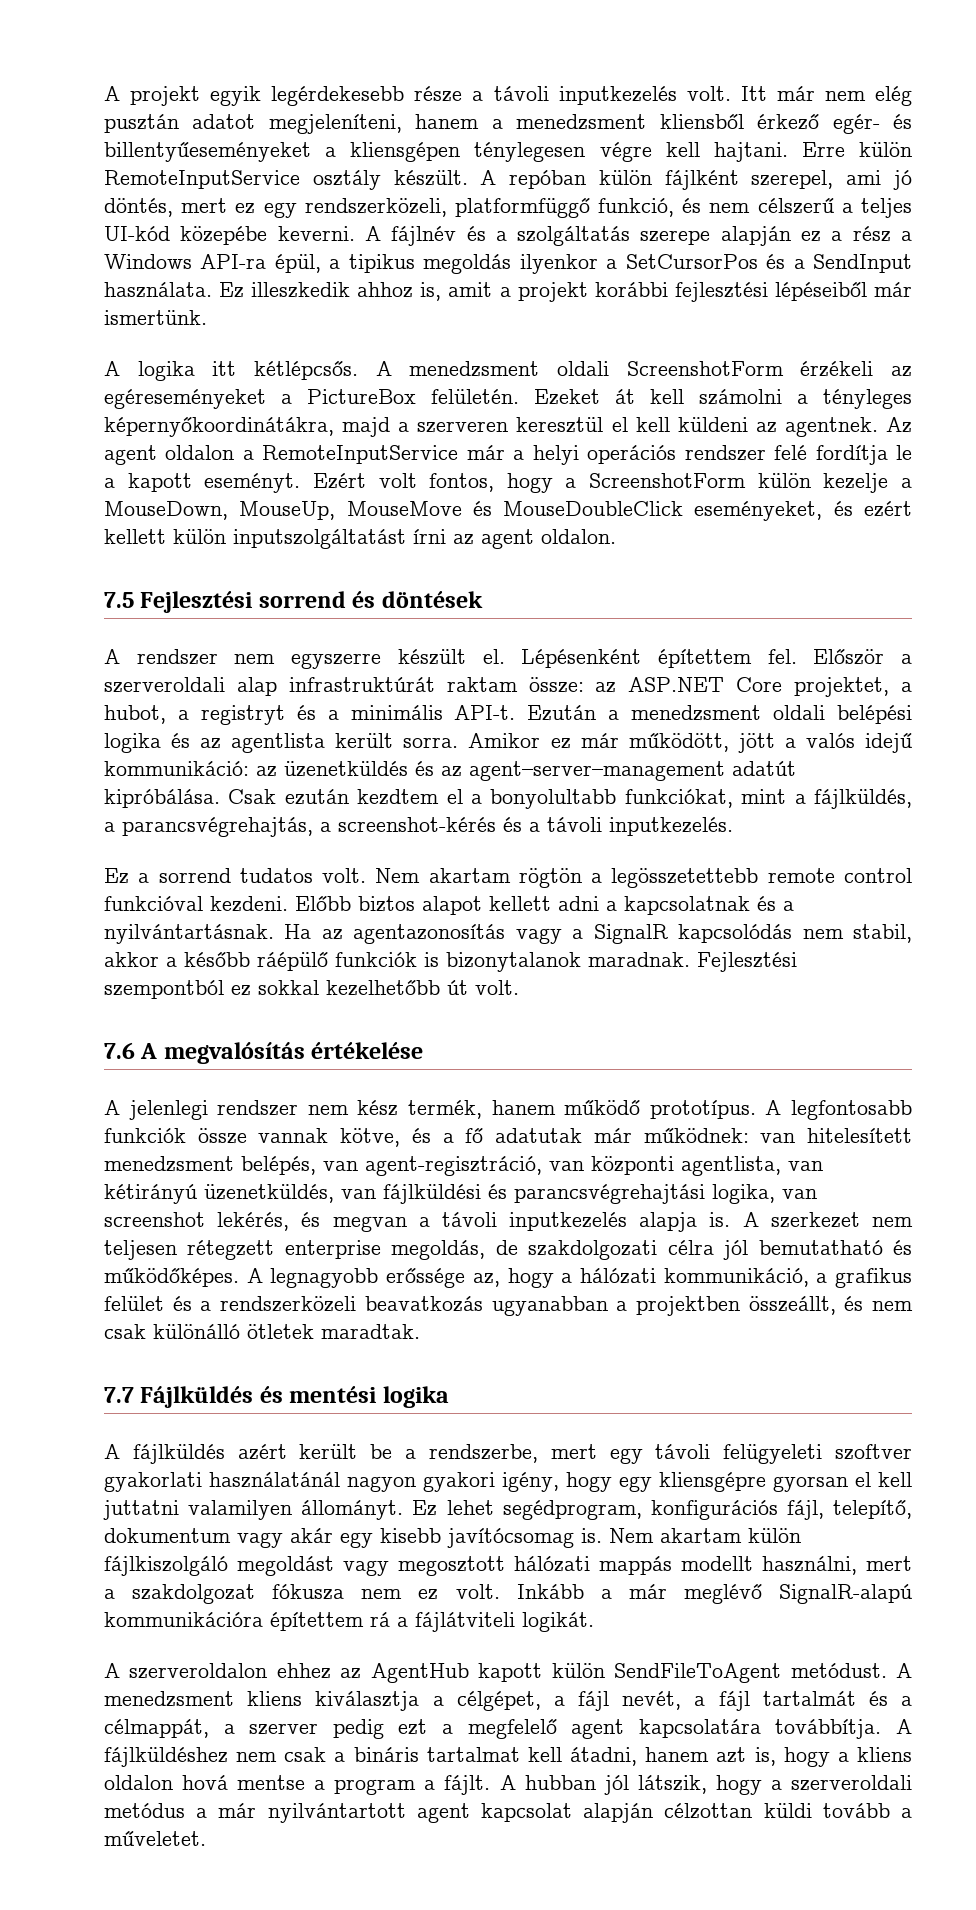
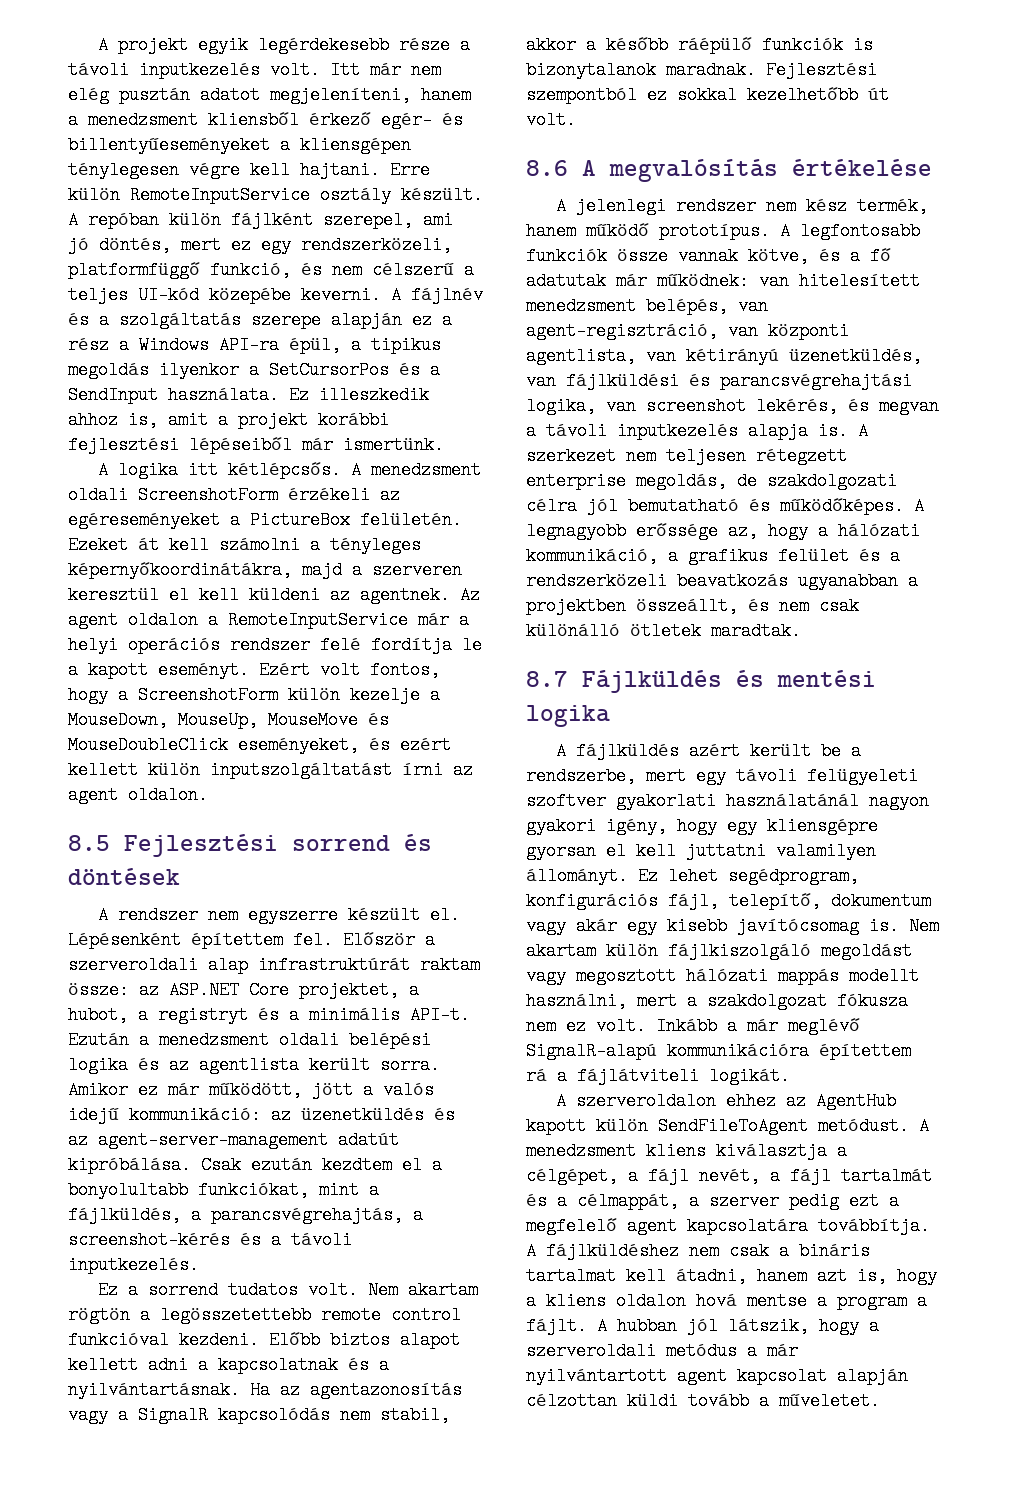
- 7.5 Fejlesztési sorrend és döntések
+ 8.5 Fejlesztési sorrend és döntések
- 7.6 A megvalósítás értékelése
+ 8.6 A megvalósítás értékelése
- 7.7 Fájlküldés és mentési logika
+ 8.7 Fájlküldés és mentési logika

